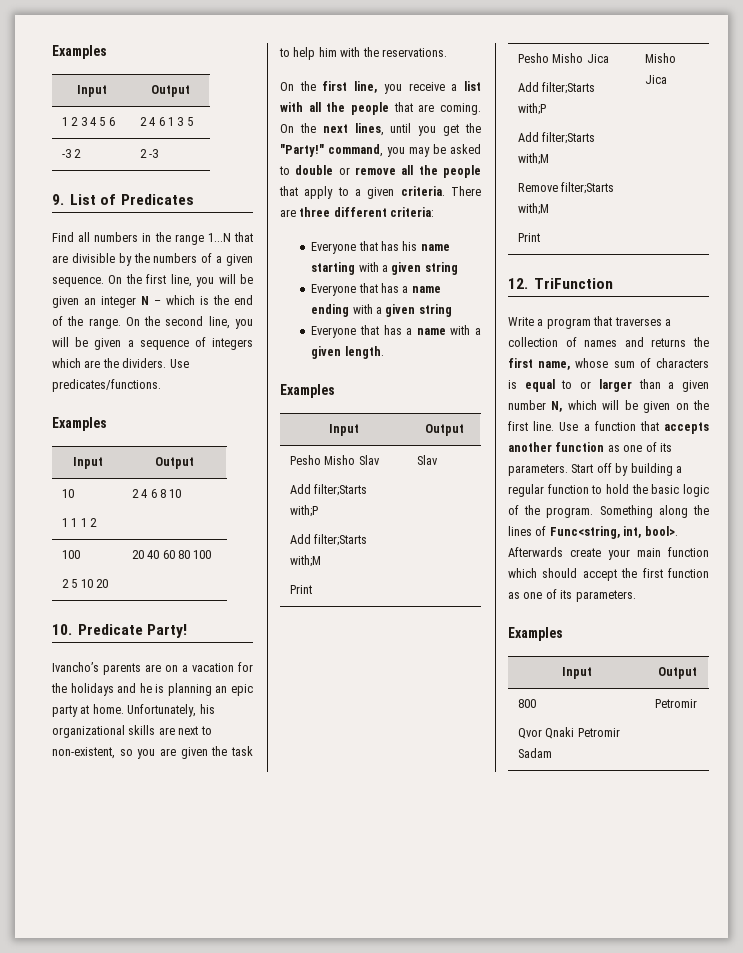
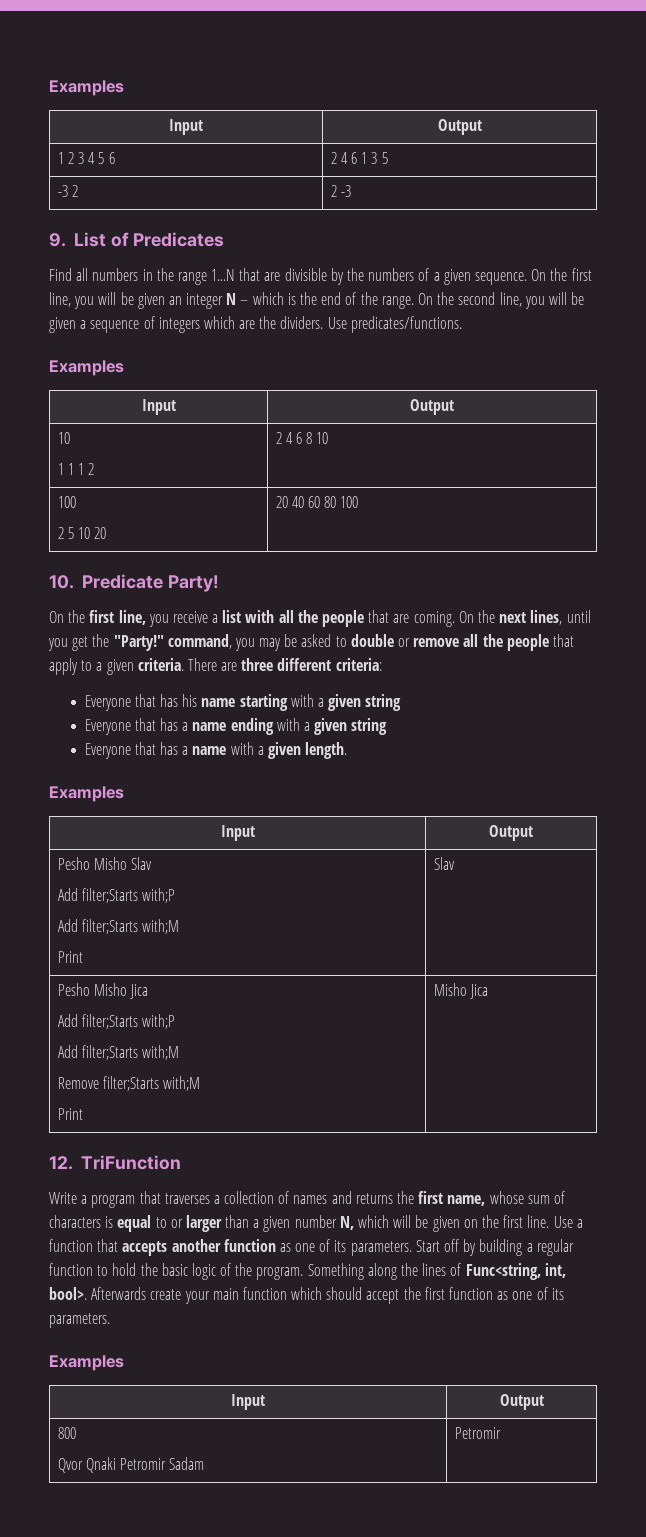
- Ivancho’s parents are on a vacation for the holidays and he is planning an epic party at home. Unfortunately, his organizational skills are next to non-existent, so you are given the task to help him with the reservations.

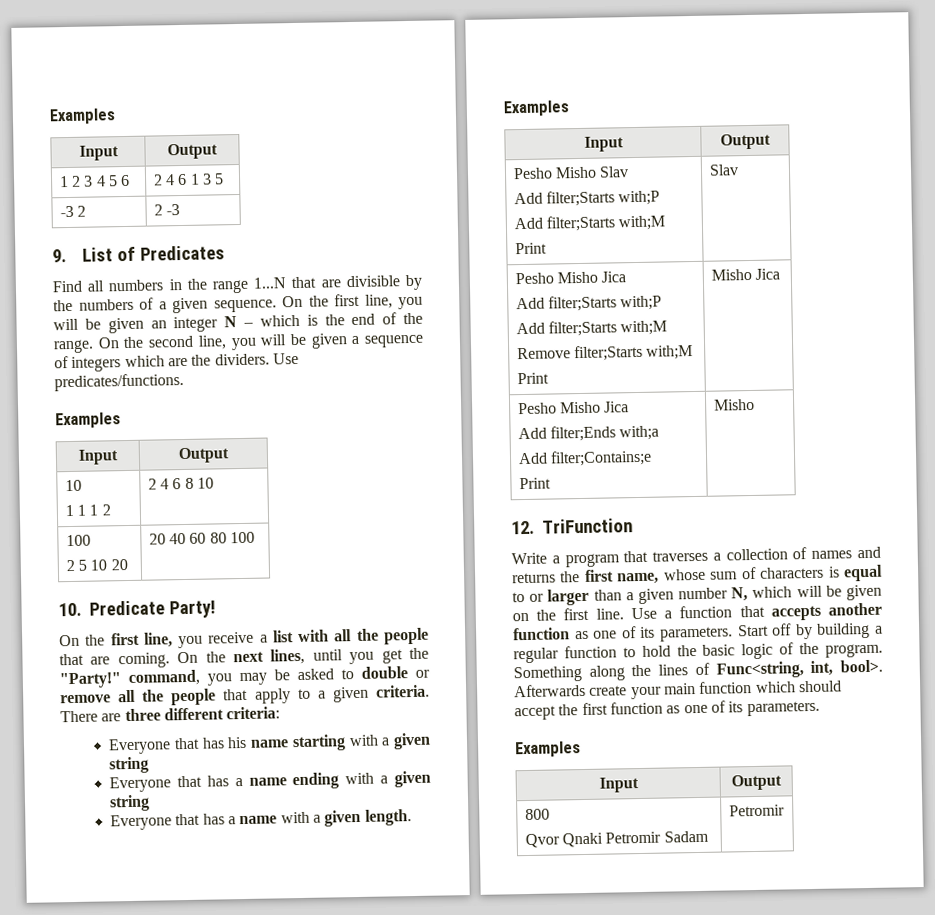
  Pesho Misho Slav
  Add filter;Starts with;P
  Add filter;Starts with;M
  Print | Slav
  Pesho Misho Jica
  Add filter;Starts with;P
  Add filter;Starts with;M
  Remove filter;Starts with;M
  Print | Misho Jica
+ Pesho Misho Jica
+ Add filter;Ends with;a
+ Add filter;Contains;e
+ Print | Misho

